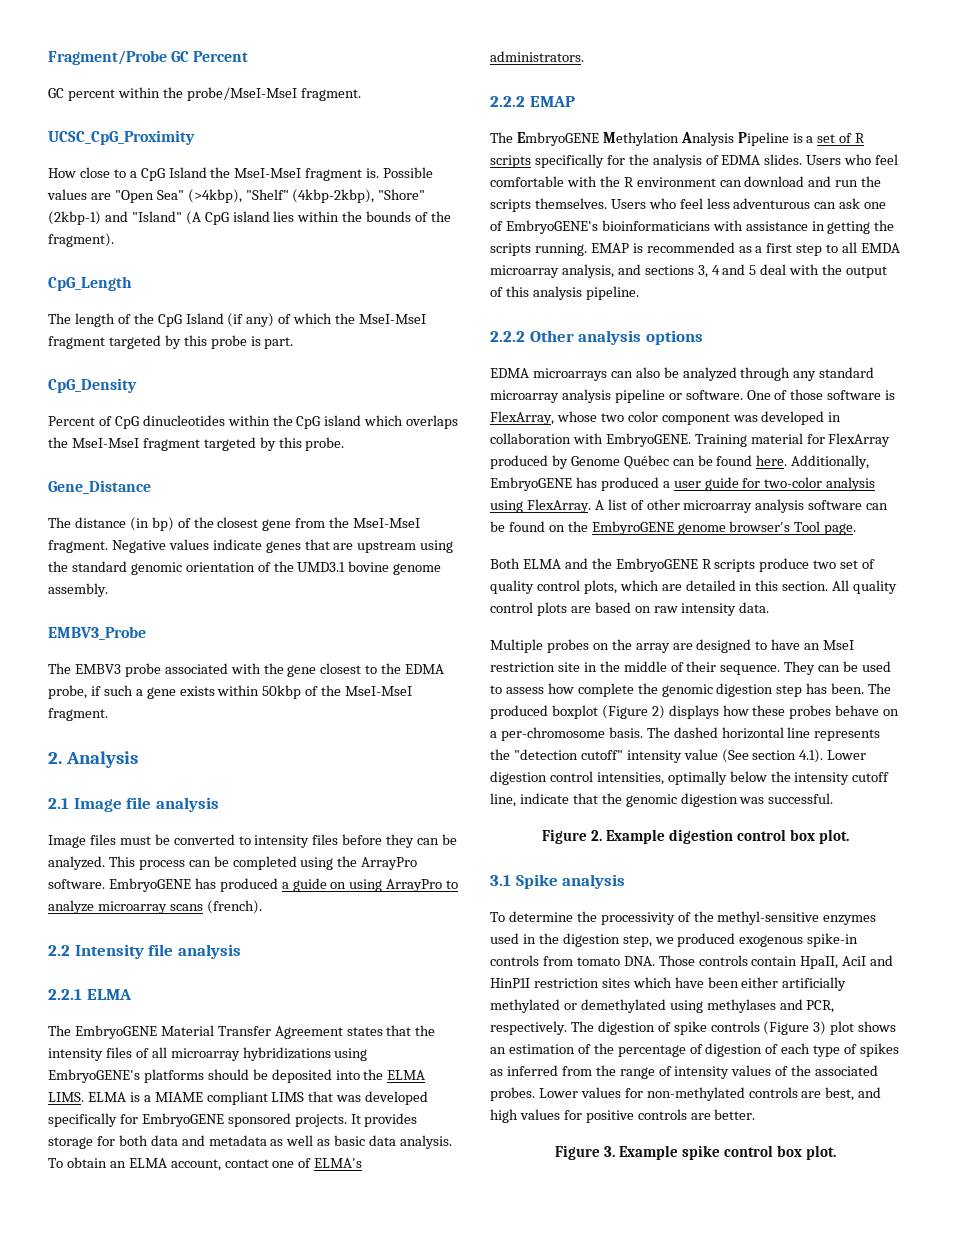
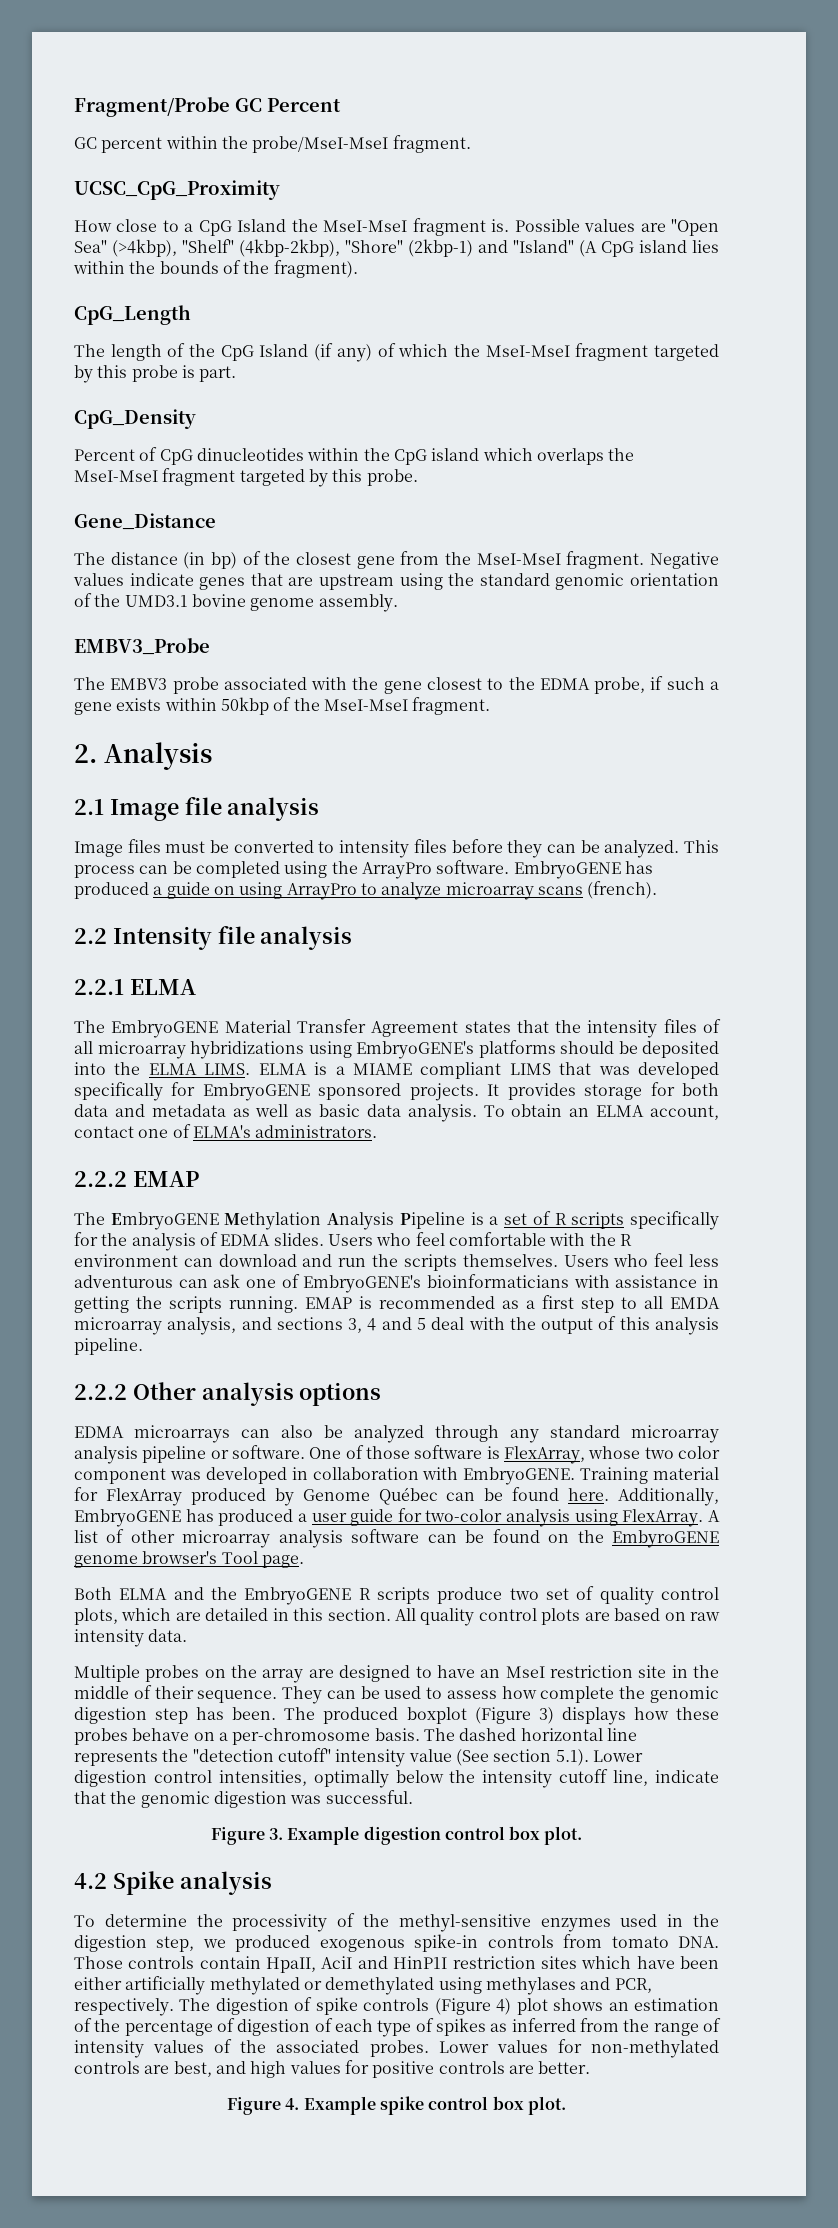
- The produced boxplot (Figure 2) displays how these probes behave on a per-chromosome basis.
+ The produced boxplot (Figure 3) displays how these probes behave on a per-chromosome basis.
- The dashed horizontal line represents the "detection cutoff" intensity value (See section 4.1). Lower digestion control intensities, optimally below the intensity cutoff line, indicate that the genomic digestion was successful.
+ The dashed horizontal line represents the "detection cutoff" intensity value (See section 5.1). Lower digestion control intensities, optimally below the intensity cutoff line, indicate that the genomic digestion was successful.
- Figure 2. Example digestion control box plot.
+ Figure 3. Example digestion control box plot.
- 3.1 Spike analysis
+ 4.2 Spike analysis
- The digestion of spike controls (Figure 3) plot shows an estimation of the percentage of digestion of each type of spikes as inferred from the range of intensity values of the associated probes.
+ The digestion of spike controls (Figure 4) plot shows an estimation of the percentage of digestion of each type of spikes as inferred from the range of intensity values of the associated probes.
- Figure 3. Example spike control box plot.
+ Figure 4. Example spike control box plot.

